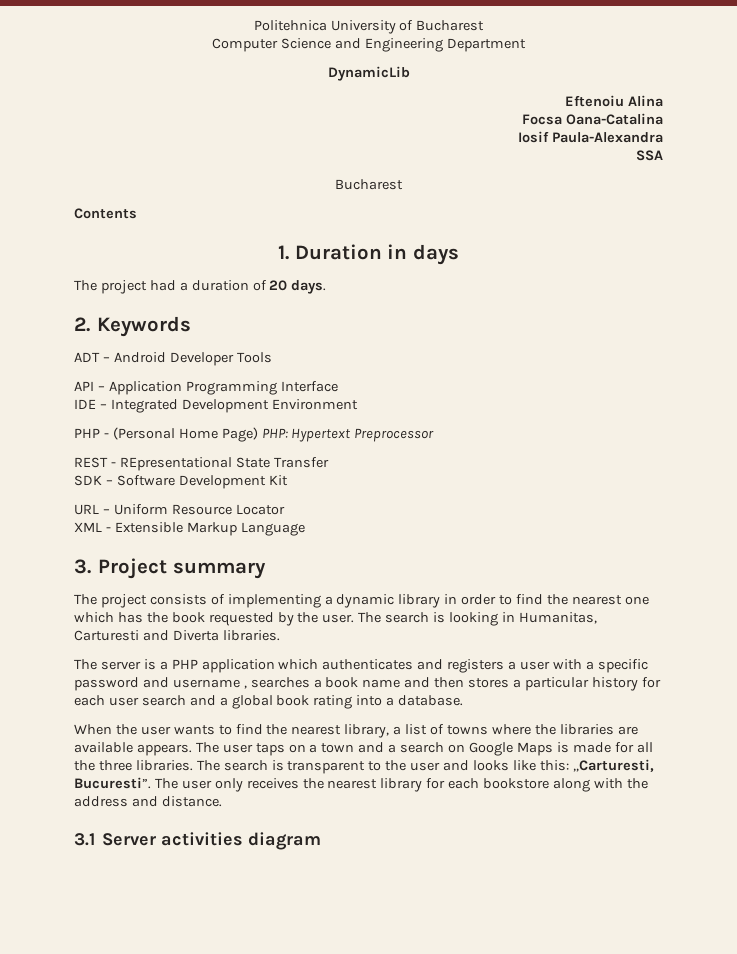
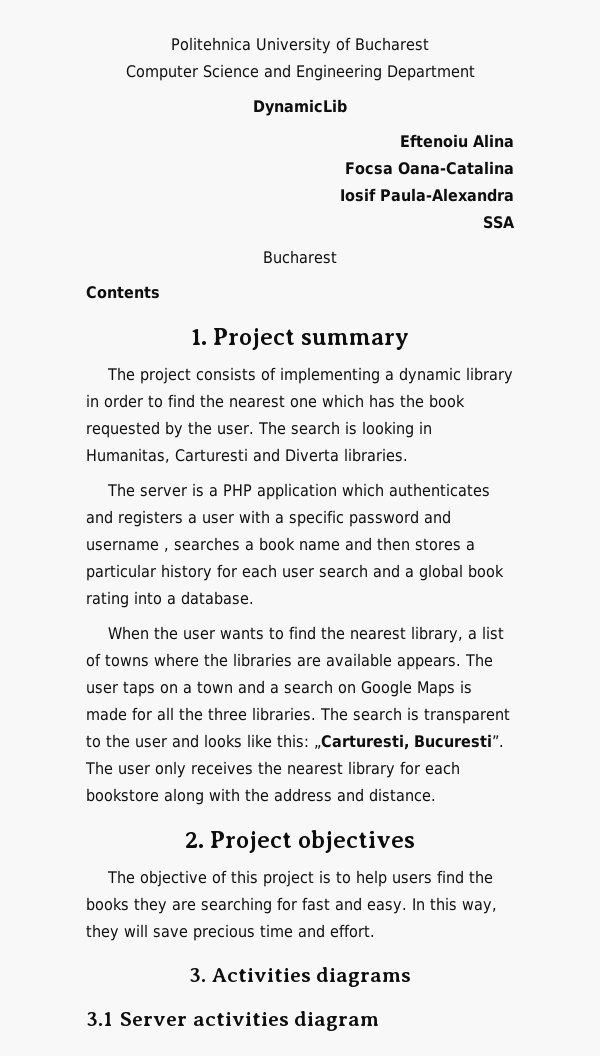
- 1. Duration in days
- The project had a duration of 20 days.
- 2. Keywords
- ADT – Android Developer Tools
- API – Application Programming Interface
- IDE – Integrated Development Environment
- PHP - (Personal Home Page) PHP: Hypertext Preprocessor
- REST - REpresentational State Transfer
- SDK – Software Development Kit
- URL – Uniform Resource Locator
- XML - Extensible Markup Language
- 3. Project summary
+ 1. Project summary
+ 2. Project objectives
+ The objective of this project is to help users find the books they are searching for fast and easy. In this way, they will save precious time and effort.
+ 3. Activities diagrams

